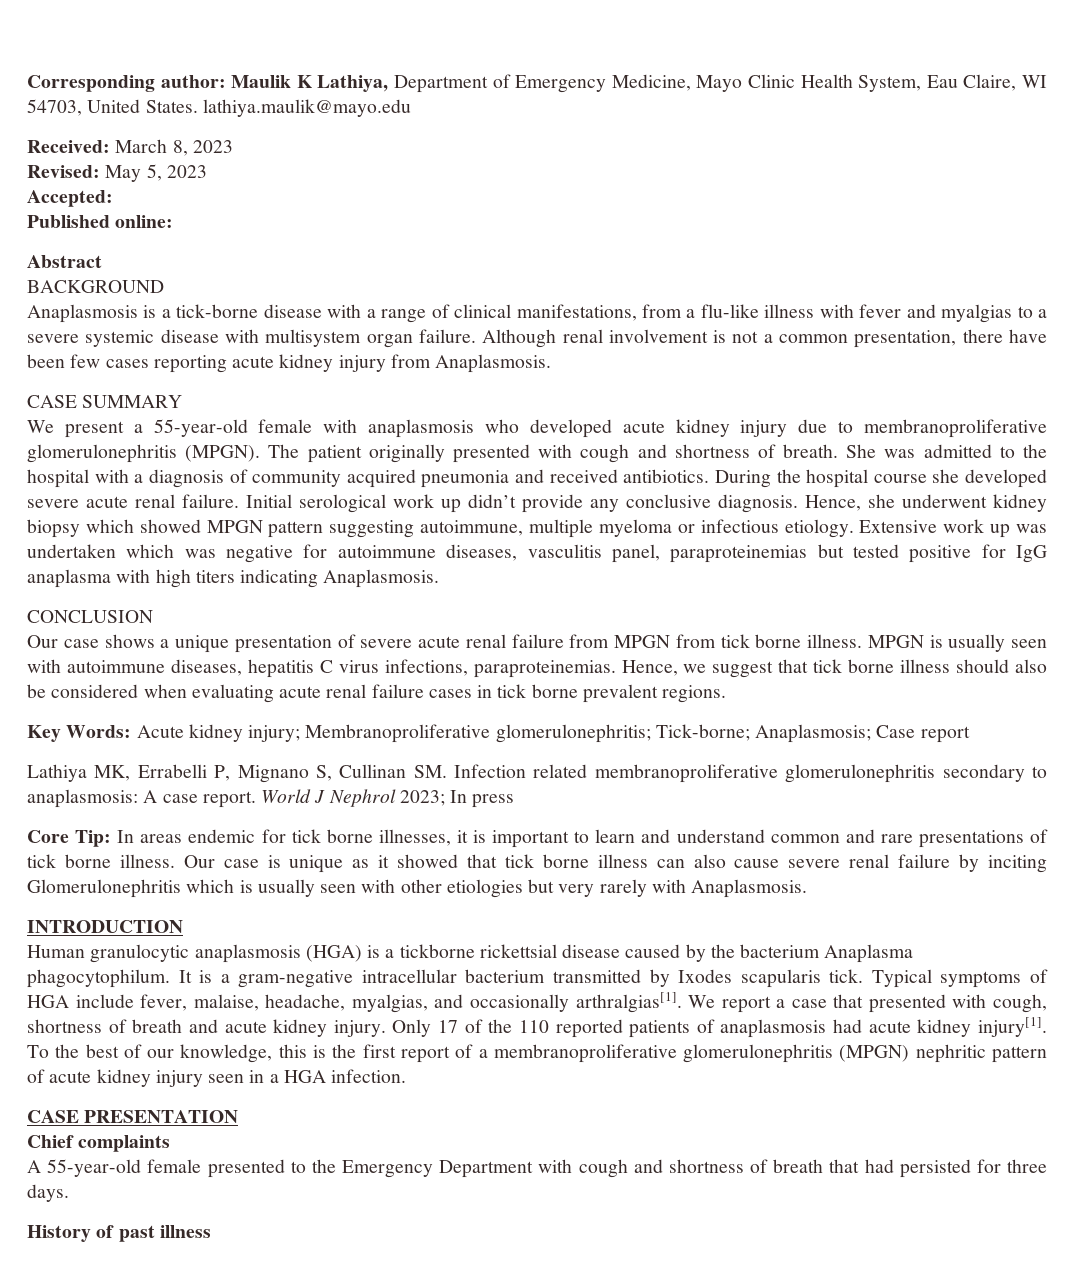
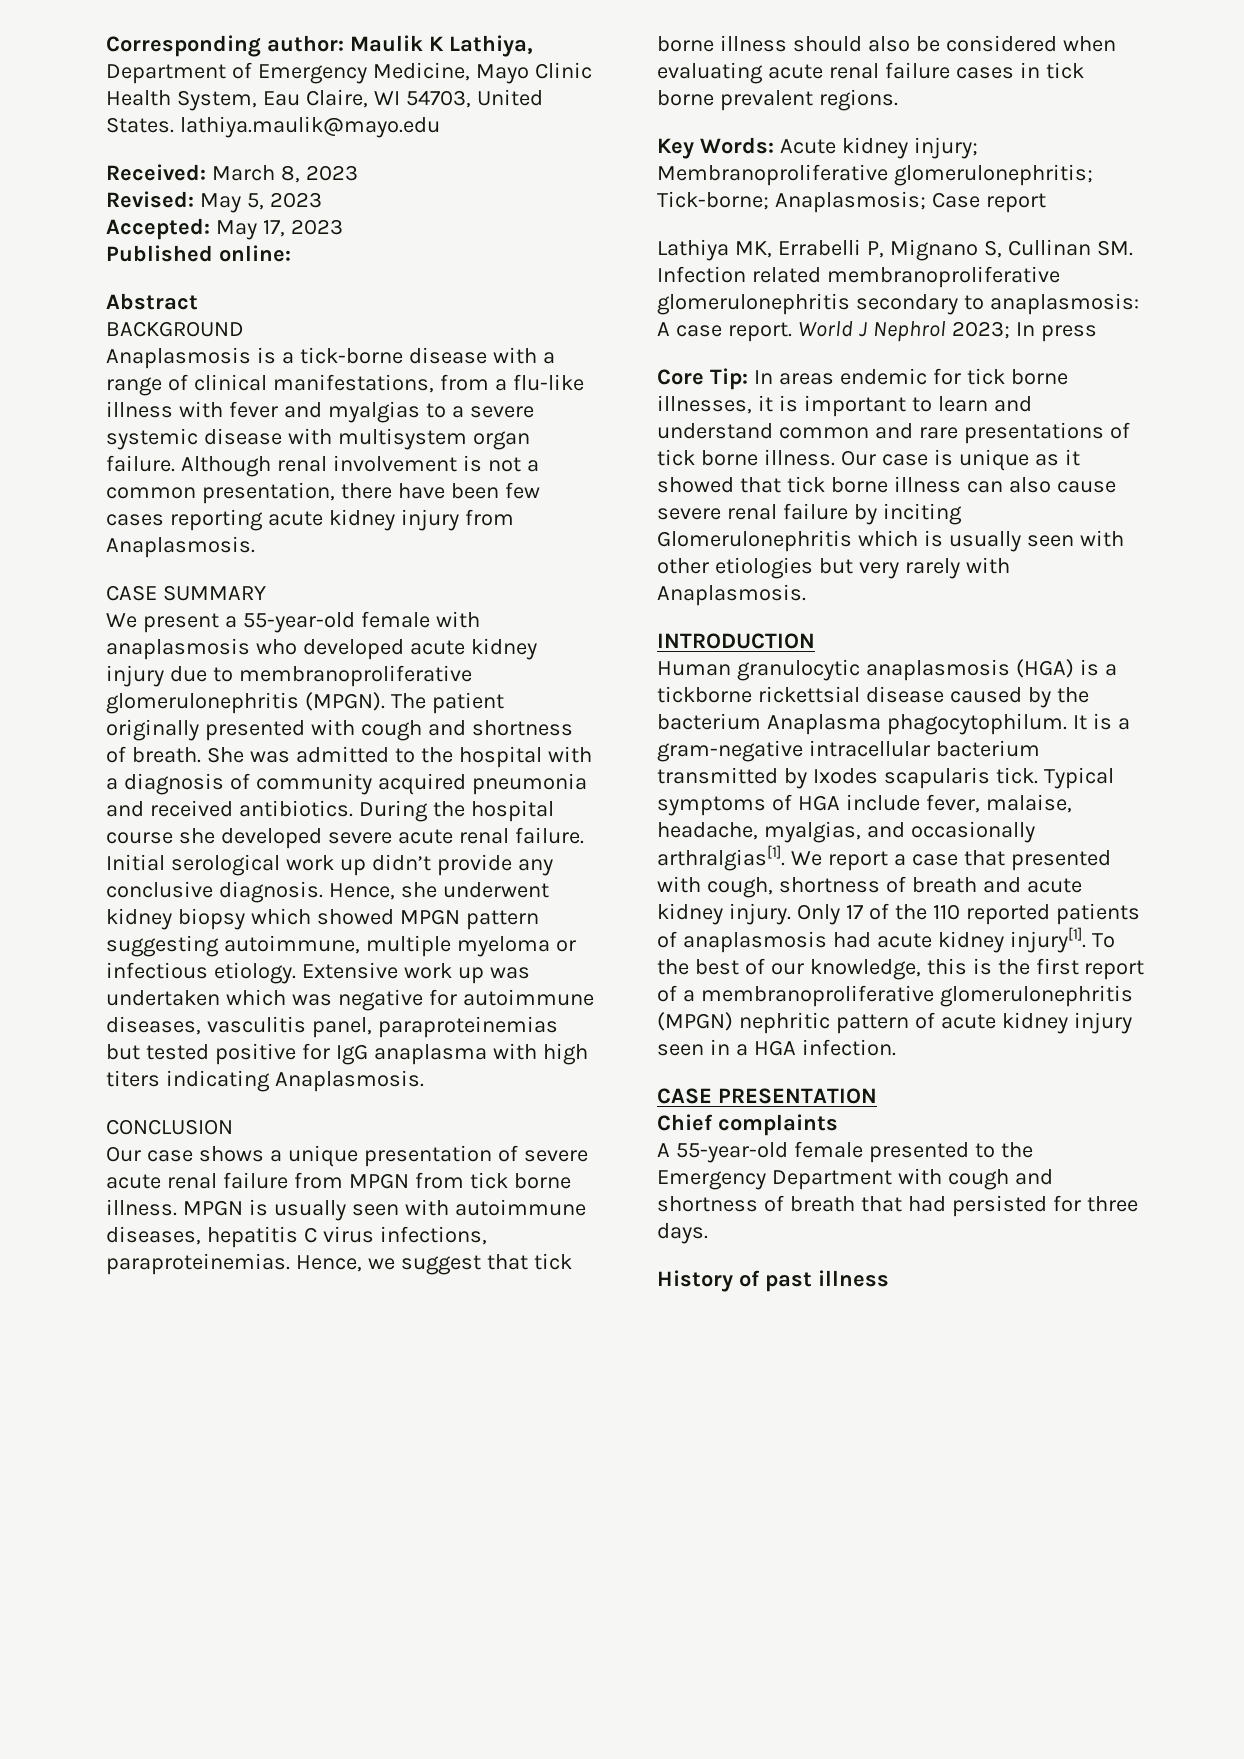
- Accepted:
+ Accepted: May 17, 2023

